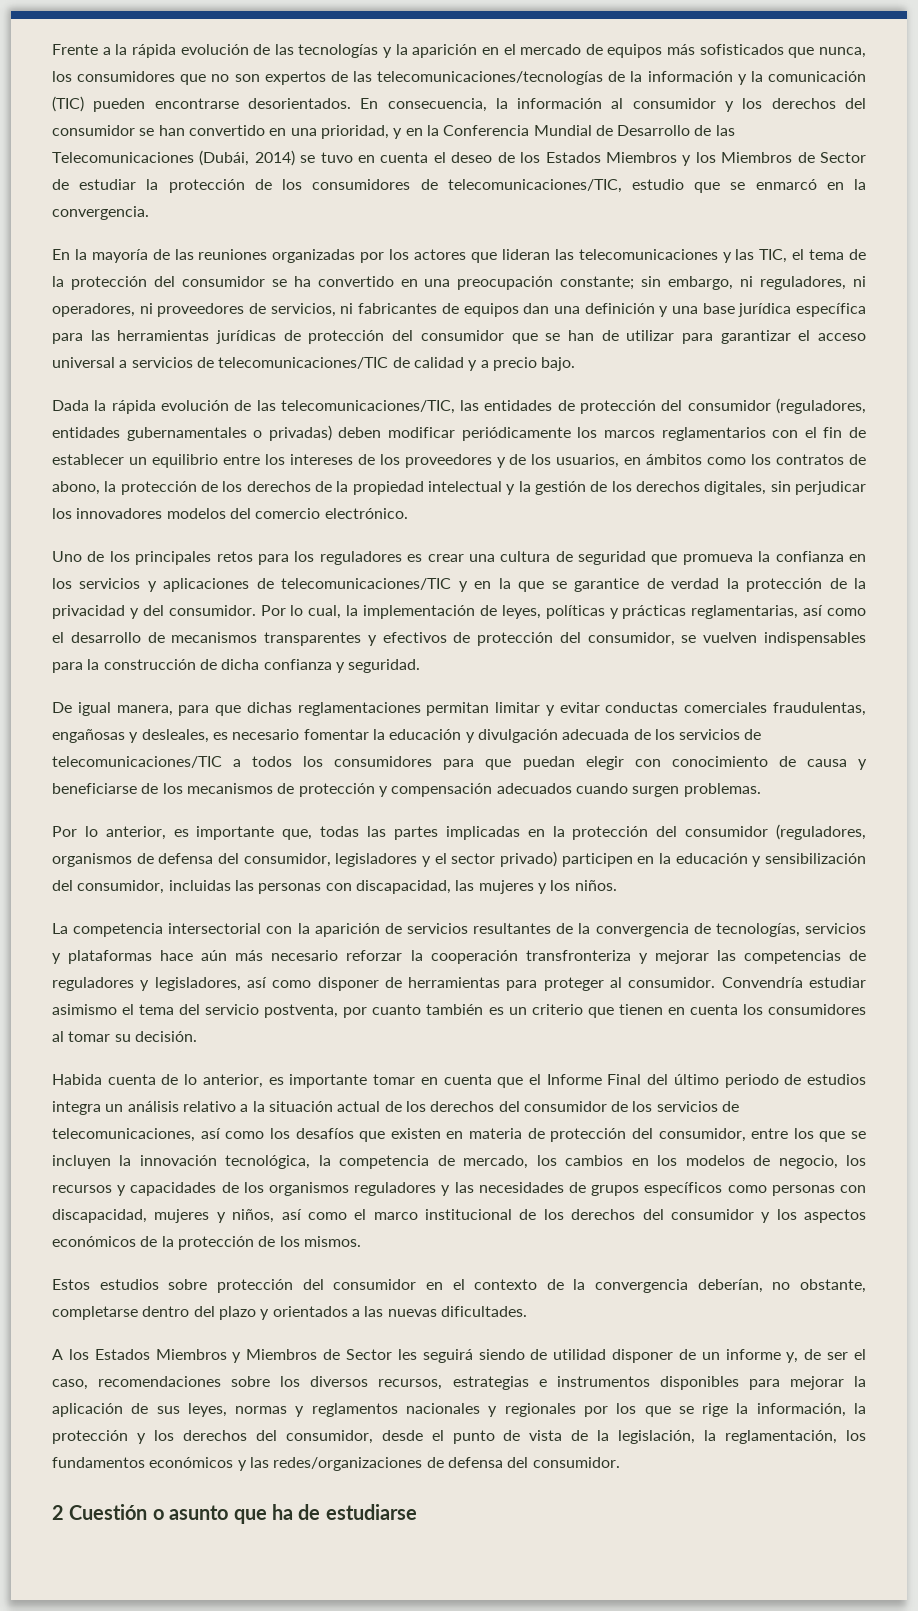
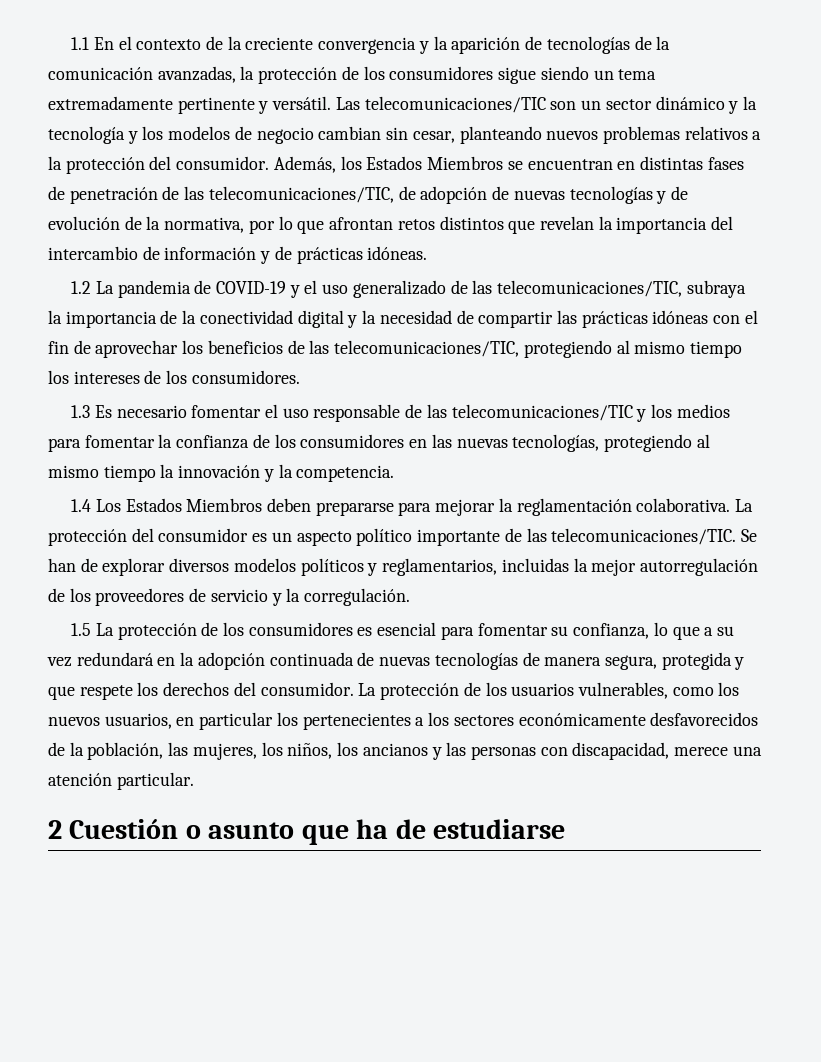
- Frente a la rápida evolución de las tecnologías y la aparición en el mercado de equipos más sofisticados que nunca, los consumidores que no son expertos de las telecomunicaciones/tecnologías de la información y la comunicación (TIC) pueden encontrarse desorientados. En consecuencia, la información al consumidor y los derechos del consumidor se han convertido en una prioridad, y en la Conferencia Mundial de Desarrollo de las Telecomunicaciones (Dubái, 2014) se tuvo en cuenta el deseo de los Estados Miembros y los Miembros de Sector de estudiar la protección de los consumidores de telecomunicaciones/TIC, estudio que se enmarcó en la convergencia.
- En la mayoría de las reuniones organizadas por los actores que lideran las telecomunicaciones y las TIC, el tema de la protección del consumidor se ha convertido en una preocupación constante; sin embargo, ni reguladores, ni operadores, ni proveedores de servicios, ni fabricantes de equipos dan una definición y una base jurídica específica para las herramientas jurídicas de protección del consumidor que se han de utilizar para garantizar el acceso universal a servicios de telecomunicaciones/TIC de calidad y a precio bajo.
- Dada la rápida evolución de las telecomunicaciones/TIC, las entidades de protección del consumidor (reguladores, entidades gubernamentales o privadas) deben modificar periódicamente los marcos reglamentarios con el fin de establecer un equilibrio entre los intereses de los proveedores y de los usuarios, en ámbitos como los contratos de abono, la protección de los derechos de la propiedad intelectual y la gestión de los derechos digitales, sin perjudicar los innovadores modelos del comercio electrónico.
- Uno de los principales retos para los reguladores es crear una cultura de seguridad que promueva la confianza en los servicios y aplicaciones de telecomunicaciones/TIC y en la que se garantice de verdad la protección de la privacidad y del consumidor. Por lo cual, la implementación de leyes, políticas y prácticas reglamentarias, así como el desarrollo de mecanismos transparentes y efectivos de protección del consumidor, se vuelven indispensables para la construcción de dicha confianza y seguridad.
- De igual manera, para que dichas reglamentaciones permitan limitar y evitar conductas comerciales fraudulentas, engañosas y desleales, es necesario fomentar la educación y divulgación adecuada de los servicios de telecomunicaciones/TIC a todos los consumidores para que puedan elegir con conocimiento de causa y beneficiarse de los mecanismos de protección y compensación adecuados cuando surgen problemas.
- Por lo anterior, es importante que, todas las partes implicadas en la protección del consumidor (reguladores, organismos de defensa del consumidor, legisladores y el sector privado) participen en la educación y sensibilización del consumidor, incluidas las personas con discapacidad, las mujeres y los niños.
- La competencia intersectorial con la aparición de servicios resultantes de la convergencia de tecnologías, servicios y plataformas hace aún más necesario reforzar la cooperación transfronteriza y mejorar las competencias de reguladores y legisladores, así como disponer de herramientas para proteger al consumidor. Convendría estudiar asimismo el tema del servicio postventa, por cuanto también es un criterio que tienen en cuenta los consumidores al tomar su decisión.
- Habida cuenta de lo anterior, es importante tomar en cuenta que el Informe Final del último periodo de estudios integra un análisis relativo a la situación actual de los derechos del consumidor de los servicios de telecomunicaciones, así como los desafíos que existen en materia de protección del consumidor, entre los que se incluyen la innovación tecnológica, la competencia de mercado, los cambios en los modelos de negocio, los recursos y capacidades de los organismos reguladores y las necesidades de grupos específicos como personas con discapacidad, mujeres y niños, así como el marco institucional de los derechos del consumidor y los aspectos económicos de la protección de los mismos.
- Estos estudios sobre protección del consumidor en el contexto de la convergencia deberían, no obstante, completarse dentro del plazo y orientados a las nuevas dificultades.
- A los Estados Miembros y Miembros de Sector les seguirá siendo de utilidad disponer de un informe y, de ser el caso, recomendaciones sobre los diversos recursos, estrategias e instrumentos disponibles para mejorar la aplicación de sus leyes, normas y reglamentos nacionales y regionales por los que se rige la información, la protección y los derechos del consumidor, desde el punto de vista de la legislación, la reglamentación, los fundamentos económicos y las redes/organizaciones de defensa del consumidor.
+ 1.1 En el contexto de la creciente convergencia y la aparición de tecnologías de la comunicación avanzadas, la protección de los consumidores sigue siendo un tema extremadamente pertinente y versátil. Las telecomunicaciones/TIC son un sector dinámico y la tecnología y los modelos de negocio cambian sin cesar, planteando nuevos problemas relativos a la protección del consumidor. Además, los Estados Miembros se encuentran en distintas fases de penetración de las telecomunicaciones/TIC, de adopción de nuevas tecnologías y de evolución de la normativa, por lo que afrontan retos distintos que revelan la importancia del intercambio de información y de prácticas idóneas.
+ 1.2 La pandemia de COVID-19 y el uso generalizado de las telecomunicaciones/TIC, subraya la importancia de la conectividad digital y la necesidad de compartir las prácticas idóneas con el fin de aprovechar los beneficios de las telecomunicaciones/TIC, protegiendo al mismo tiempo los intereses de los consumidores.
+ 1.3 Es necesario fomentar el uso responsable de las telecomunicaciones/TIC y los medios para fomentar la confianza de los consumidores en las nuevas tecnologías, protegiendo al mismo tiempo la innovación y la competencia.
+ 1.4 Los Estados Miembros deben prepararse para mejorar la reglamentación colaborativa. La protección del consumidor es un aspecto político importante de las telecomunicaciones/TIC. Se han de explorar diversos modelos políticos y reglamentarios, incluidas la mejor autorregulación de los proveedores de servicio y la corregulación.
+ 1.5 La protección de los consumidores es esencial para fomentar su confianza, lo que a su vez redundará en la adopción continuada de nuevas tecnologías de manera segura, protegida y que respete los derechos del consumidor. La protección de los usuarios vulnerables, como los nuevos usuarios, en particular los pertenecientes a los sectores económicamente desfavorecidos de la población, las mujeres, los niños, los ancianos y las personas con discapacidad, merece una atención particular.

